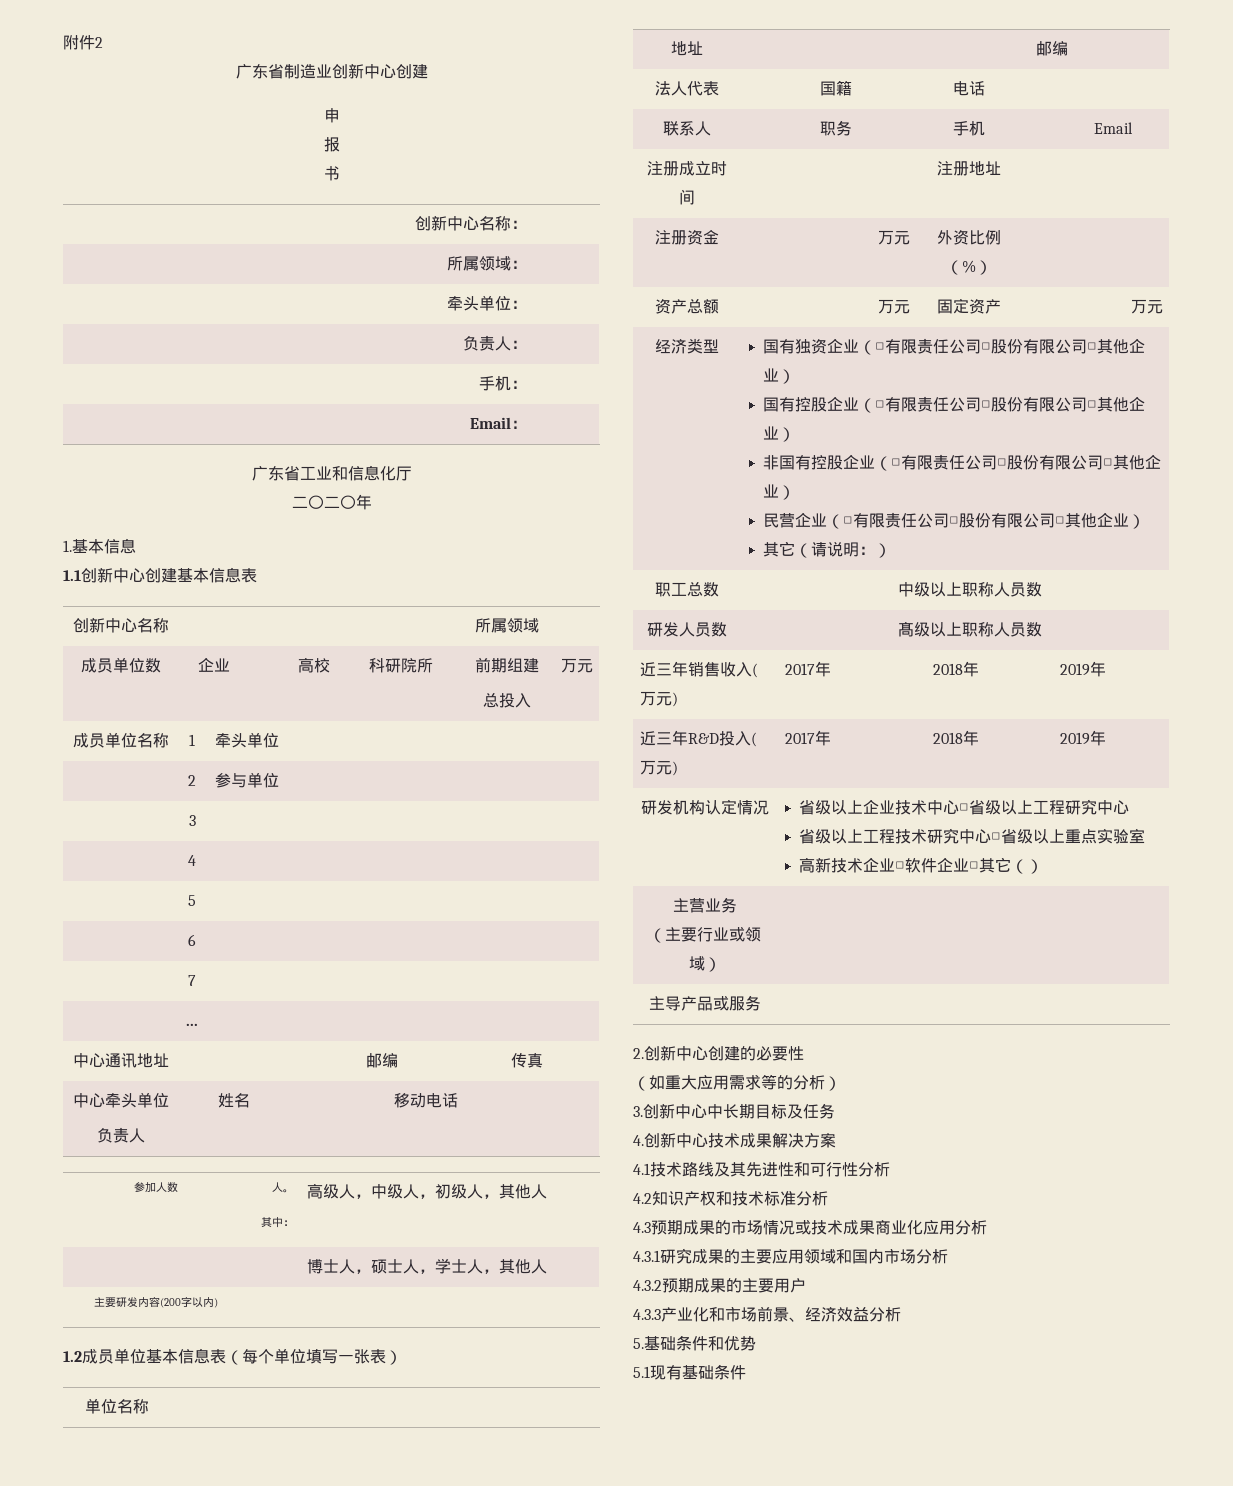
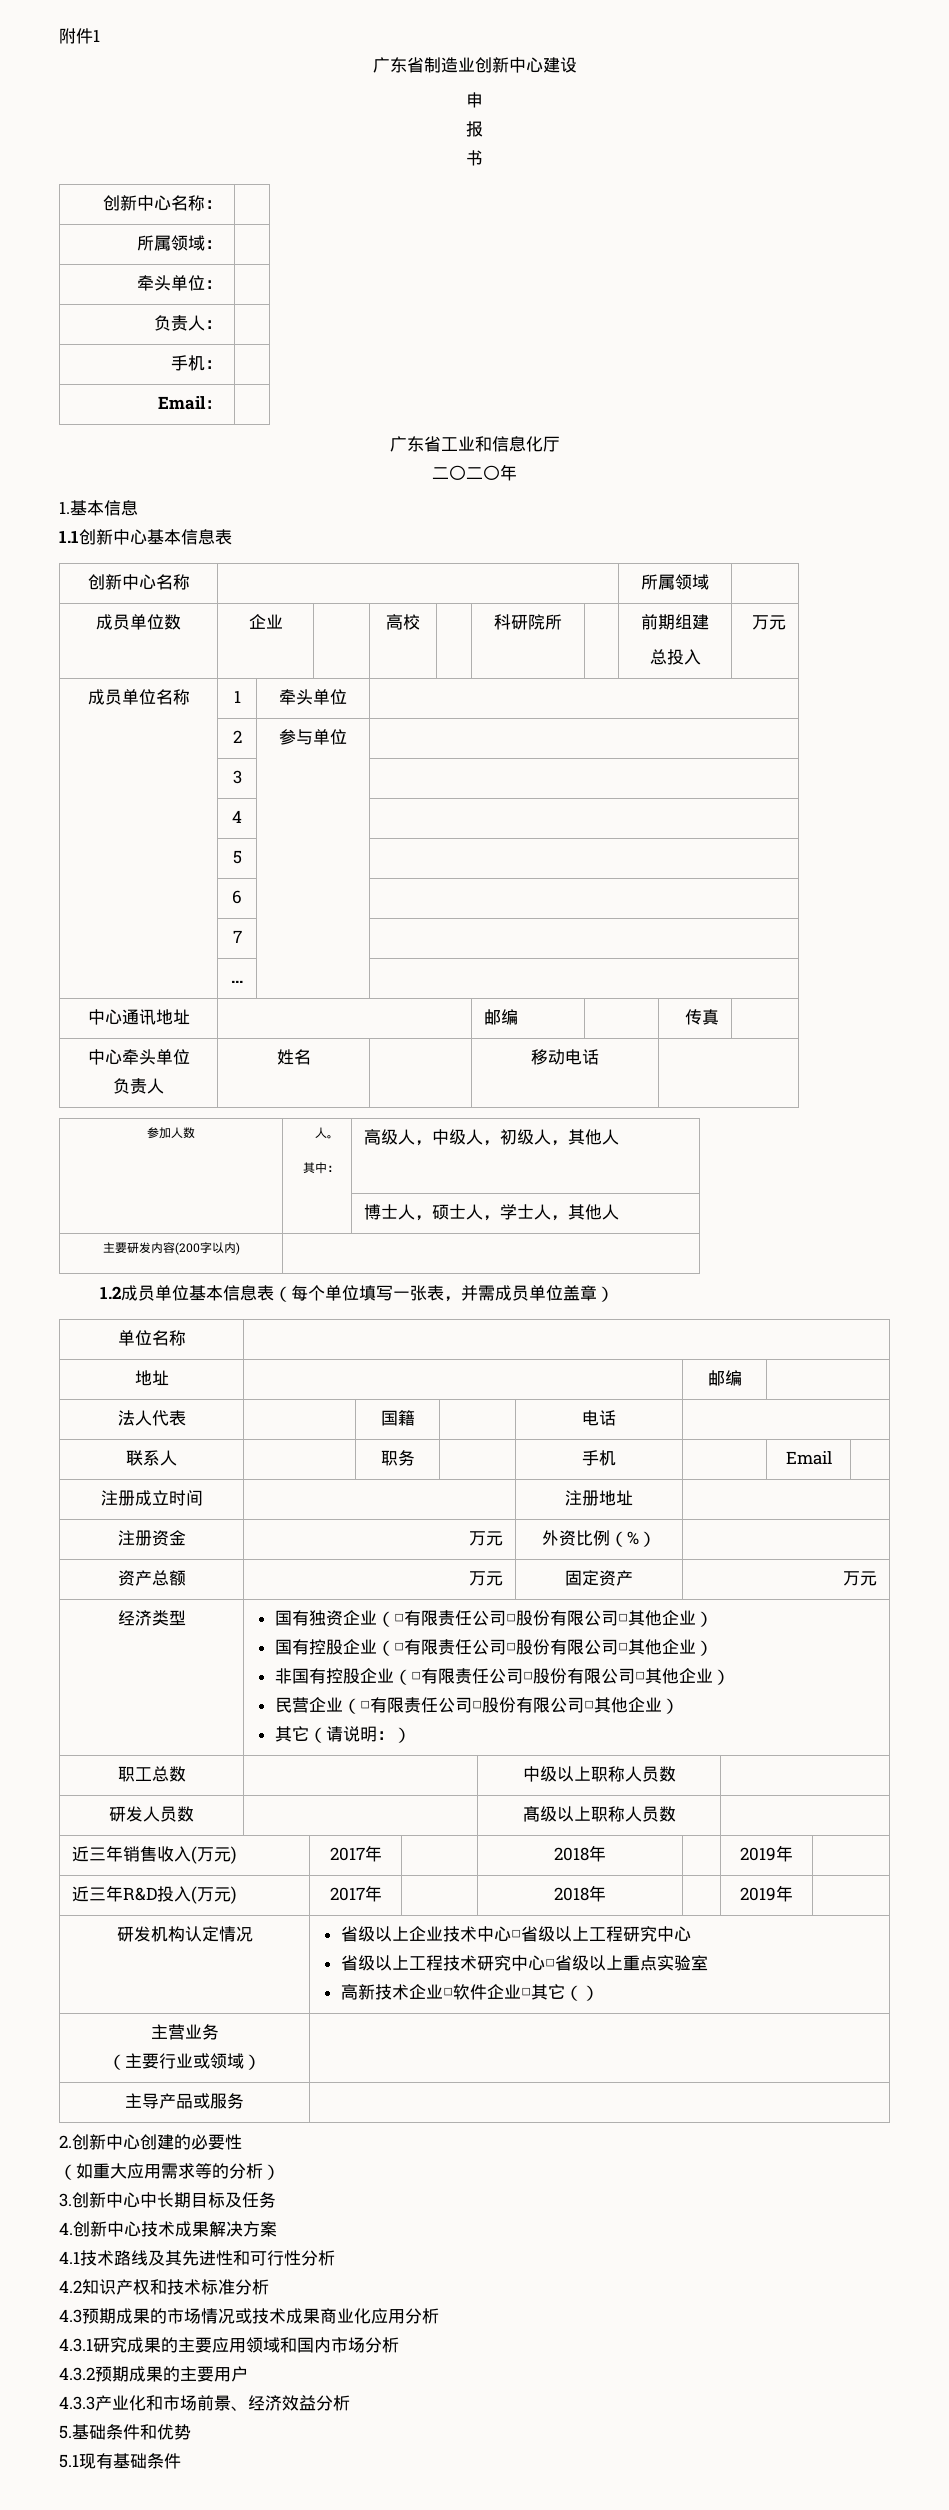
- 附件2
+ 附件1
- 广东省制造业创新中心创建
+ 广东省制造业创新中心建设
- 1.1创新中心创建基本信息表
+ 1.1创新中心基本信息表
- 1.2成员单位基本信息表（每个单位填写一张表）
+ 1.2成员单位基本信息表（每个单位填写一张表，并需成员单位盖章）

